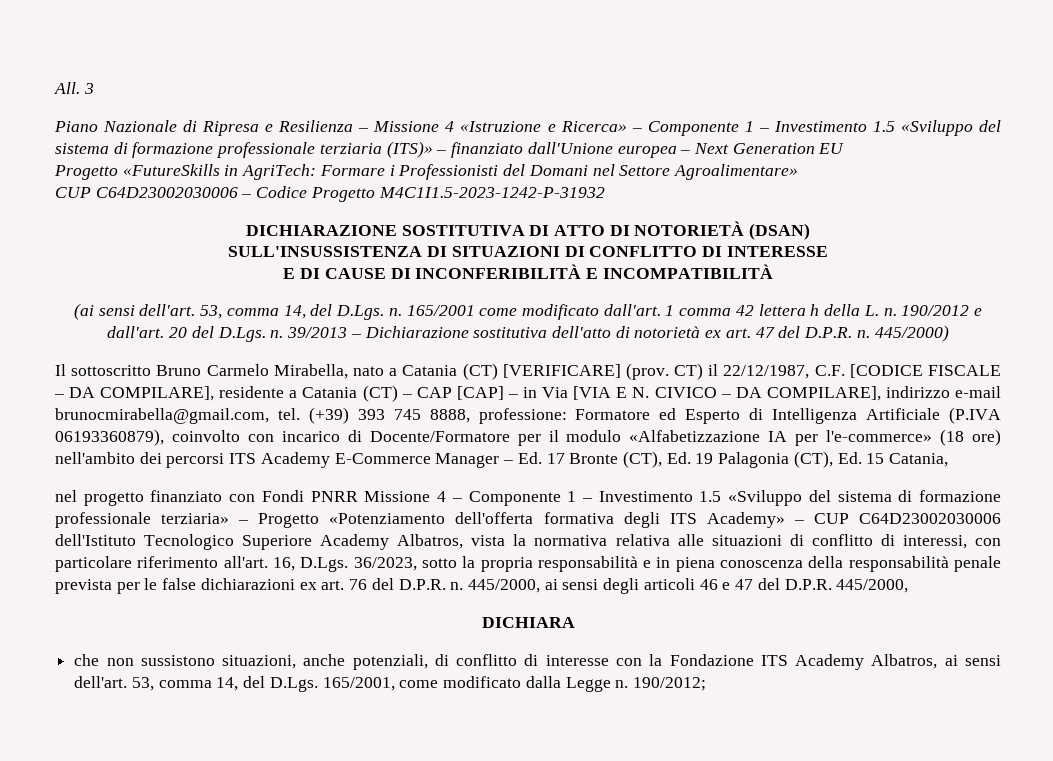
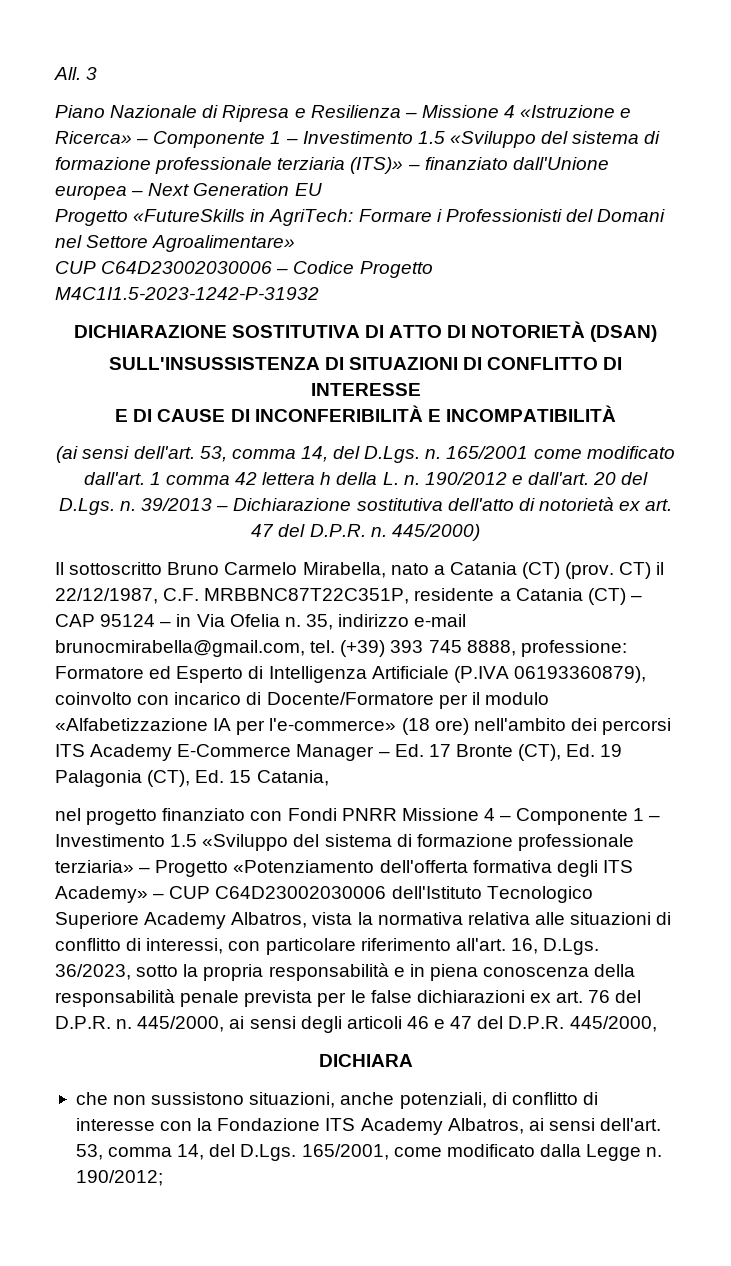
- Il sottoscritto Bruno Carmelo Mirabella, nato a Catania (CT) [VERIFICARE] (prov.
+ Il sottoscritto Bruno Carmelo Mirabella, nato a Catania (CT) (prov.
- CT) il 22/12/1987, C.F. [CODICE FISCALE – DA COMPILARE], residente a Catania (CT) – CAP [CAP] – in Via [VIA E N. CIVICO – DA COMPILARE], indirizzo e-mail brunocmirabella@gmail.com, tel.
+ CT) il 22/12/1987, C.F. MRBBNC87T22C351P, residente a Catania (CT) – CAP 95124 – in Via Ofelia n. 35, indirizzo e-mail brunocmirabella@gmail.com, tel.

